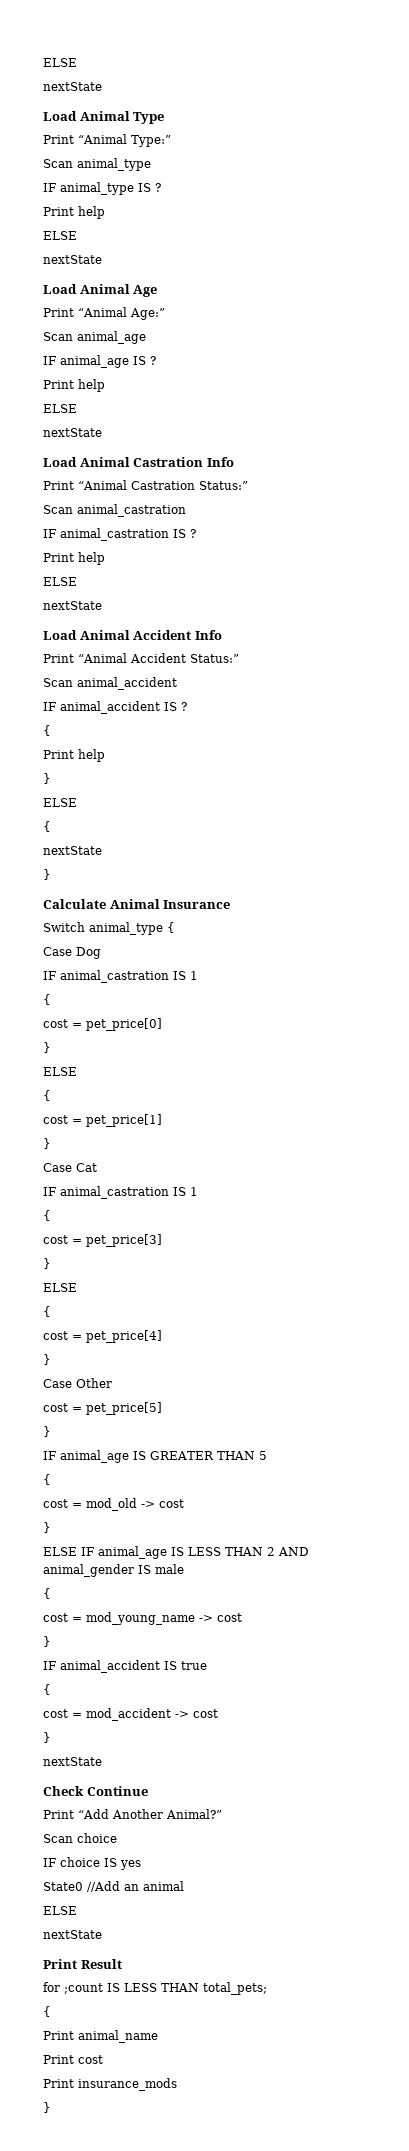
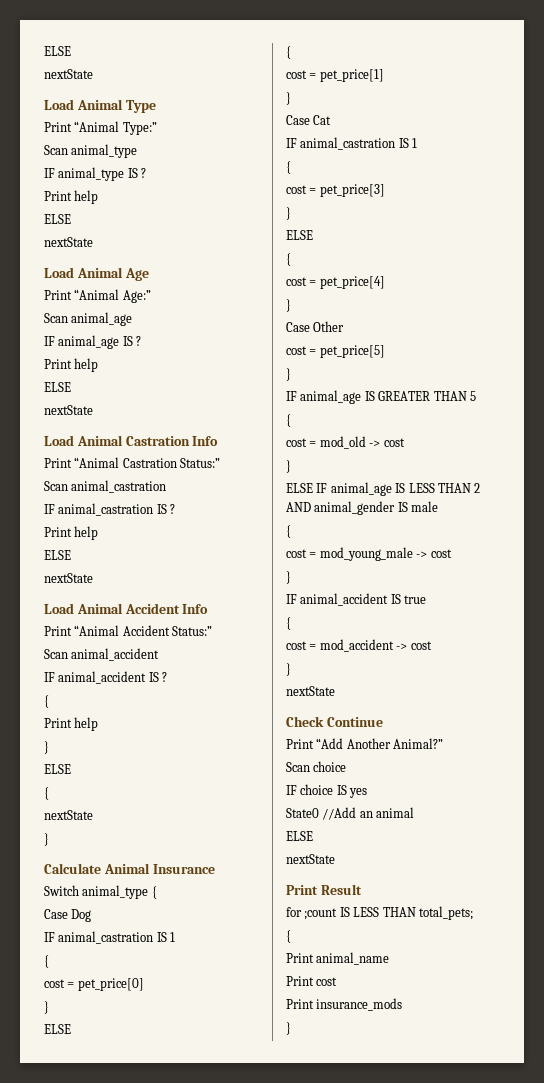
- cost = mod_young_name -> cost
+ cost = mod_young_male -> cost

